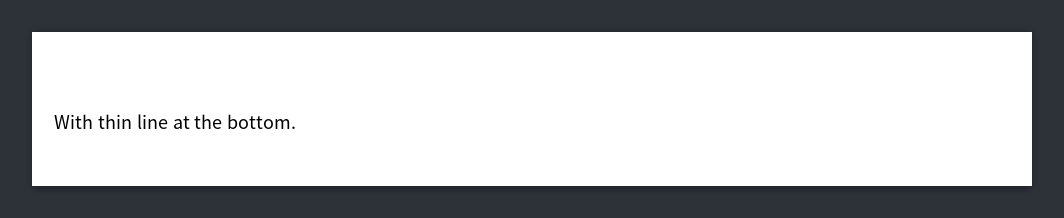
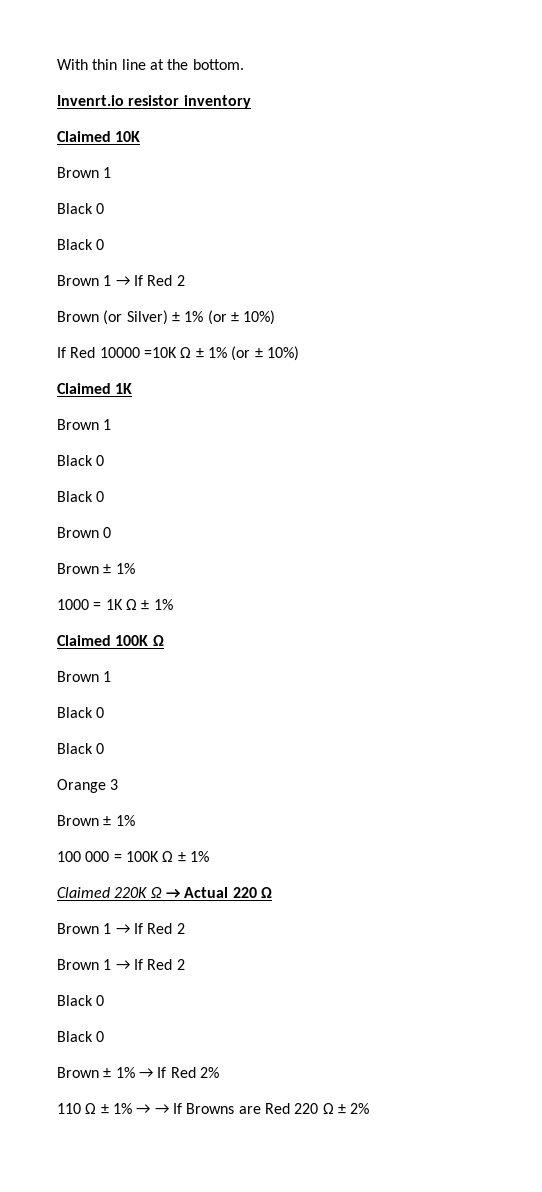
+ Invenrt.io resistor inventory
+ Claimed 10K
+ Brown 1
+ Black 0
+ Black 0
+ Brown 1 → If Red 2
+ Brown (or Silver) ± 1% (or ± 10%)
+ If Red 10000 =10K Ω ± 1% (or ± 10%)
+ Claimed 1K
+ Brown 1
+ Black 0
+ Black 0
+ Brown 0
+ Brown ± 1%
+ 1000 = 1K Ω ± 1%
+ Claimed 100K Ω
+ Brown 1
+ Black 0
+ Black 0
+ Orange 3
+ Brown ± 1%
+ 100 000 = 100K Ω ± 1%
+ Claimed 220K Ω → Actual 220 Ω
+ Brown 1 → If Red 2
+ Brown 1 → If Red 2
+ Black 0
+ Black 0
+ Brown ± 1% → If Red 2%
+ 110 Ω ± 1% → → If Browns are Red 220 Ω ± 2%

